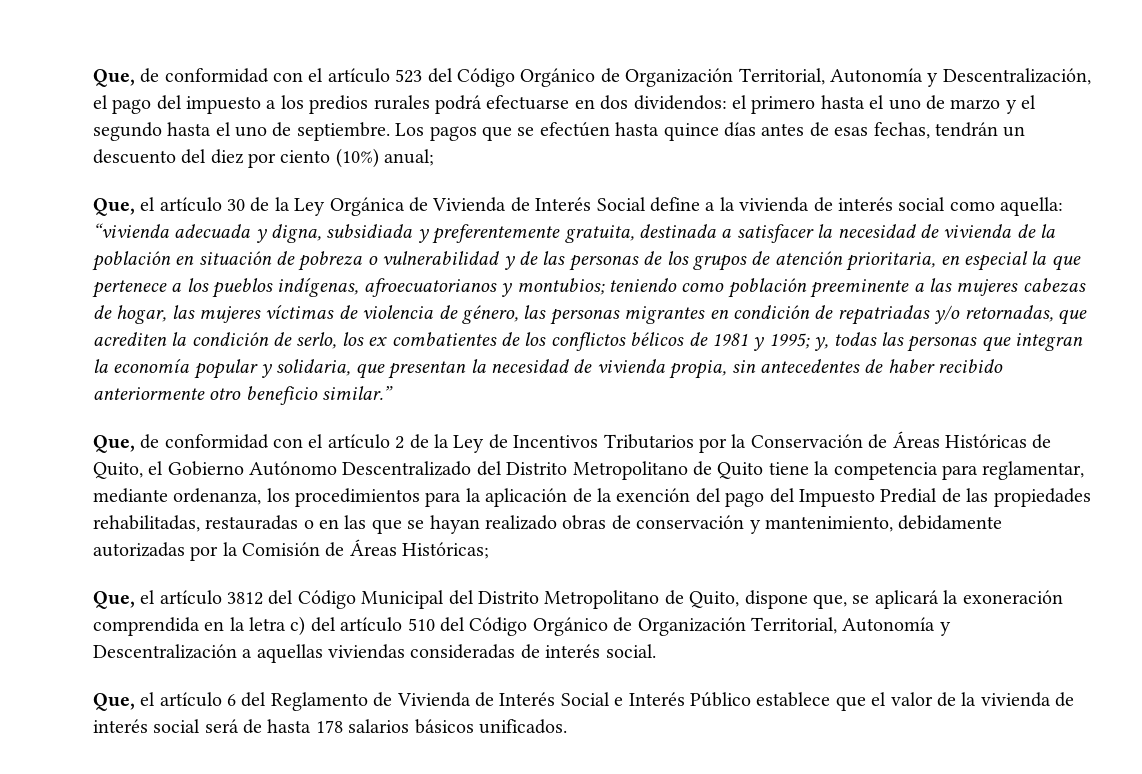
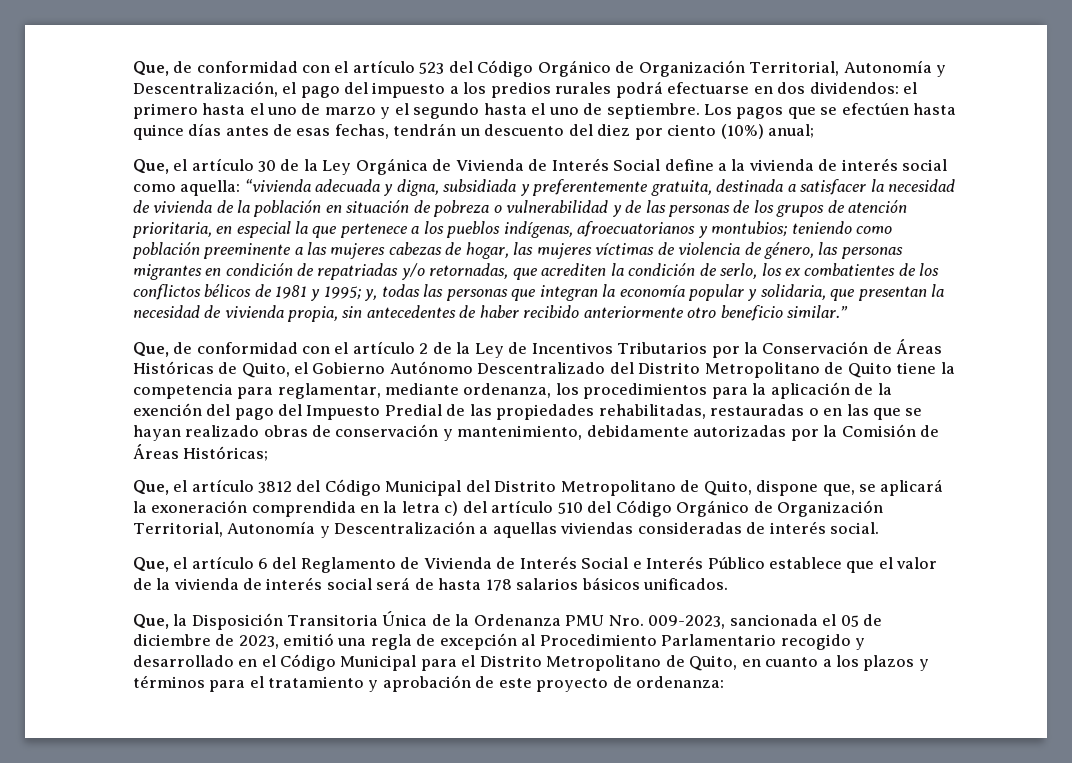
+ Que, la Disposición Transitoria Única de la Ordenanza PMU Nro. 009-2023, sancionada el 05 de diciembre de 2023, emitió una regla de excepción al Procedimiento Parlamentario recogido y desarrollado en el Código Municipal para el Distrito Metropolitano de Quito, en cuanto a los plazos y términos para el tratamiento y aprobación de este proyecto de ordenanza:

